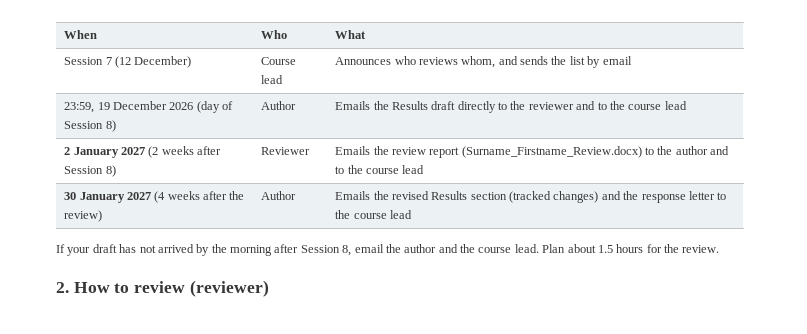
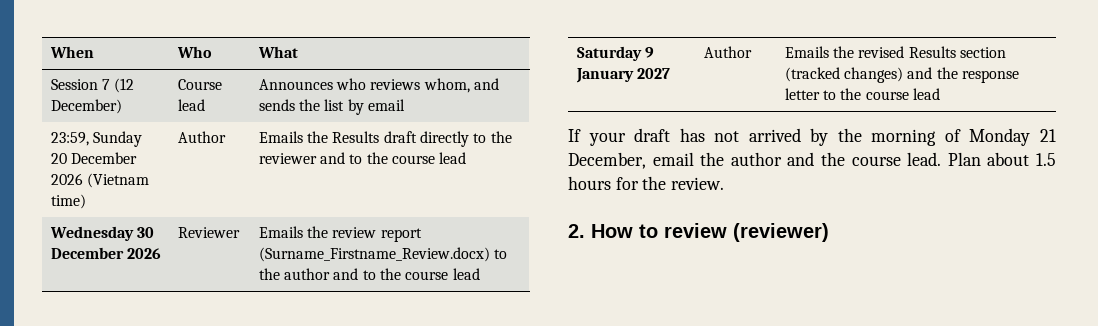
- 23:59, 19 December 2026 (day of Session 8) | Author | Emails the Results draft directly to the reviewer and to the course lead
+ 23:59, Sunday 20 December 2026 (Vietnam time) | Author | Emails the Results draft directly to the reviewer and to the course lead
- 2 January 2027 (2 weeks after Session 8) | Reviewer | Emails the review report (Surname_Firstname_Review.docx) to the author and to the course lead
+ Wednesday 30 December 2026 | Reviewer | Emails the review report (Surname_Firstname_Review.docx) to the author and to the course lead
- 30 January 2027 (4 weeks after the review) | Author | Emails the revised Results section (tracked changes) and the response letter to the course lead
+ Saturday 9 January 2027 | Author | Emails the revised Results section (tracked changes) and the response letter to the course lead
- If your draft has not arrived by the morning after Session 8, email the author and the course lead.
+ If your draft has not arrived by the morning of Monday 21 December, email the author and the course lead.

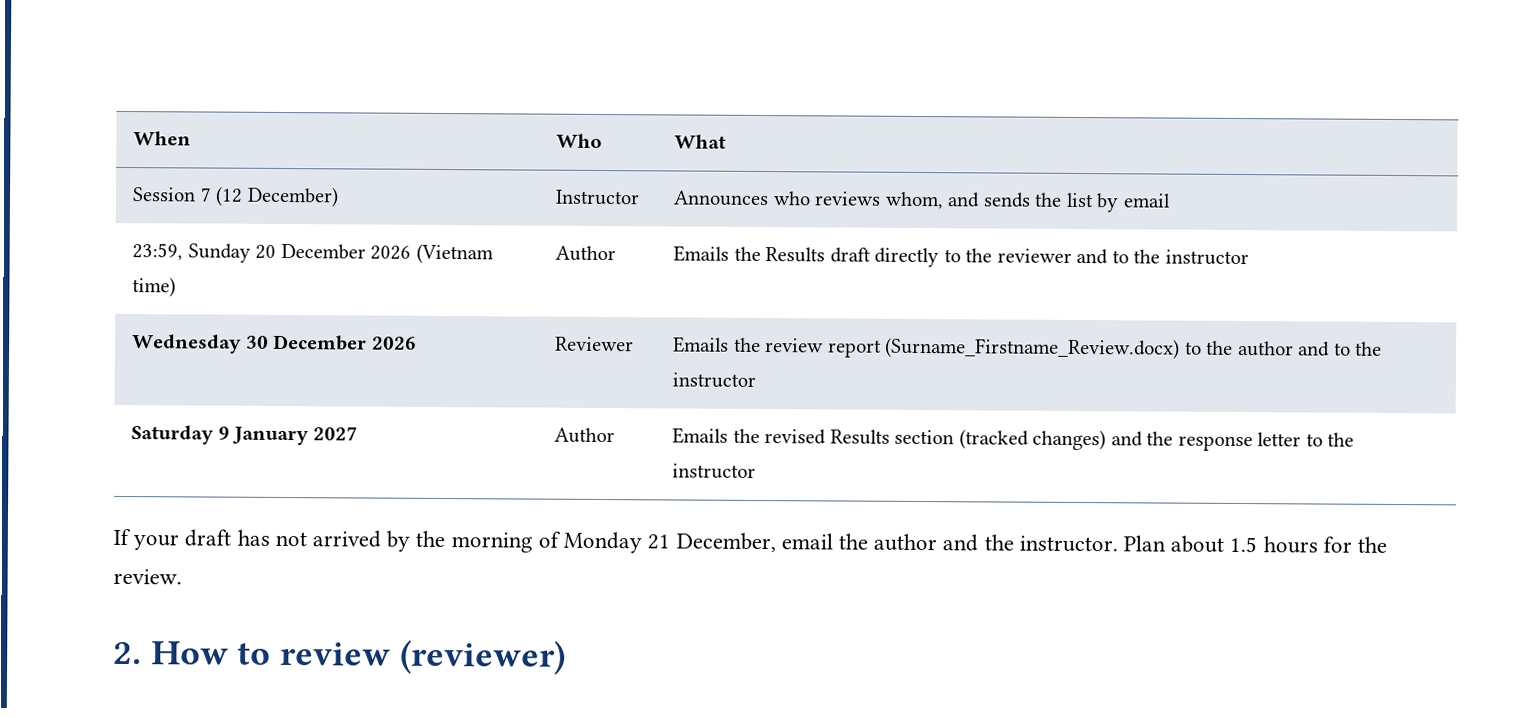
- Session 7 (12 December) | Course lead | Announces who reviews whom, and sends the list by email
+ Session 7 (12 December) | Instructor | Announces who reviews whom, and sends the list by email
- 23:59, Sunday 20 December 2026 (Vietnam time) | Author | Emails the Results draft directly to the reviewer and to the course lead
+ 23:59, Sunday 20 December 2026 (Vietnam time) | Author | Emails the Results draft directly to the reviewer and to the instructor
- Wednesday 30 December 2026 | Reviewer | Emails the review report (Surname_Firstname_Review.docx) to the author and to the course lead
+ Wednesday 30 December 2026 | Reviewer | Emails the review report (Surname_Firstname_Review.docx) to the author and to the instructor
- Saturday 9 January 2027 | Author | Emails the revised Results section (tracked changes) and the response letter to the course lead
+ Saturday 9 January 2027 | Author | Emails the revised Results section (tracked changes) and the response letter to the instructor
- If your draft has not arrived by the morning of Monday 21 December, email the author and the course lead.
+ If your draft has not arrived by the morning of Monday 21 December, email the author and the instructor.

